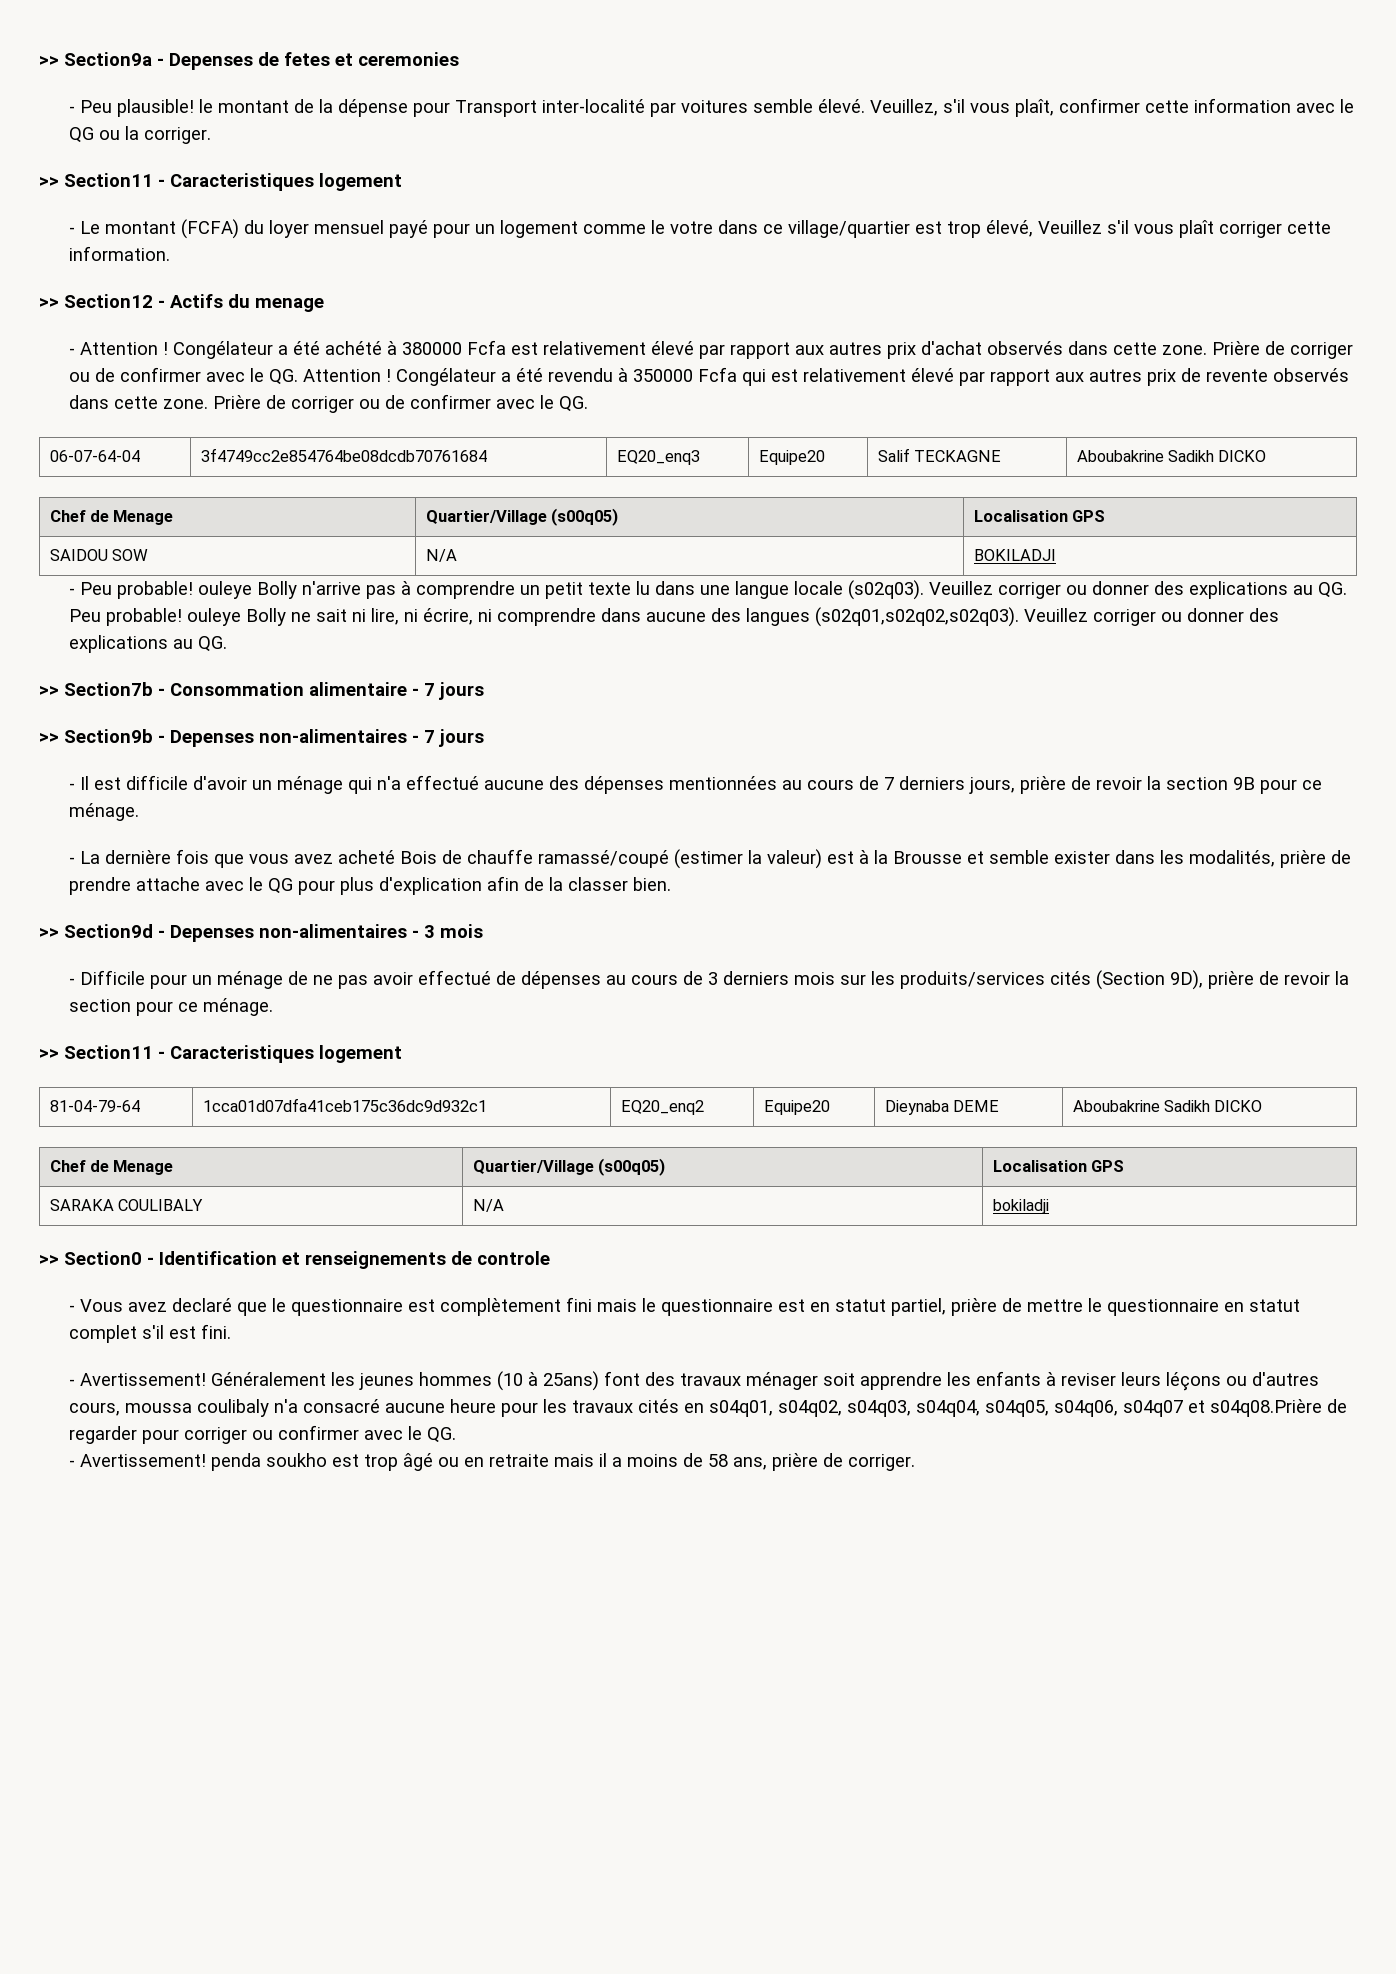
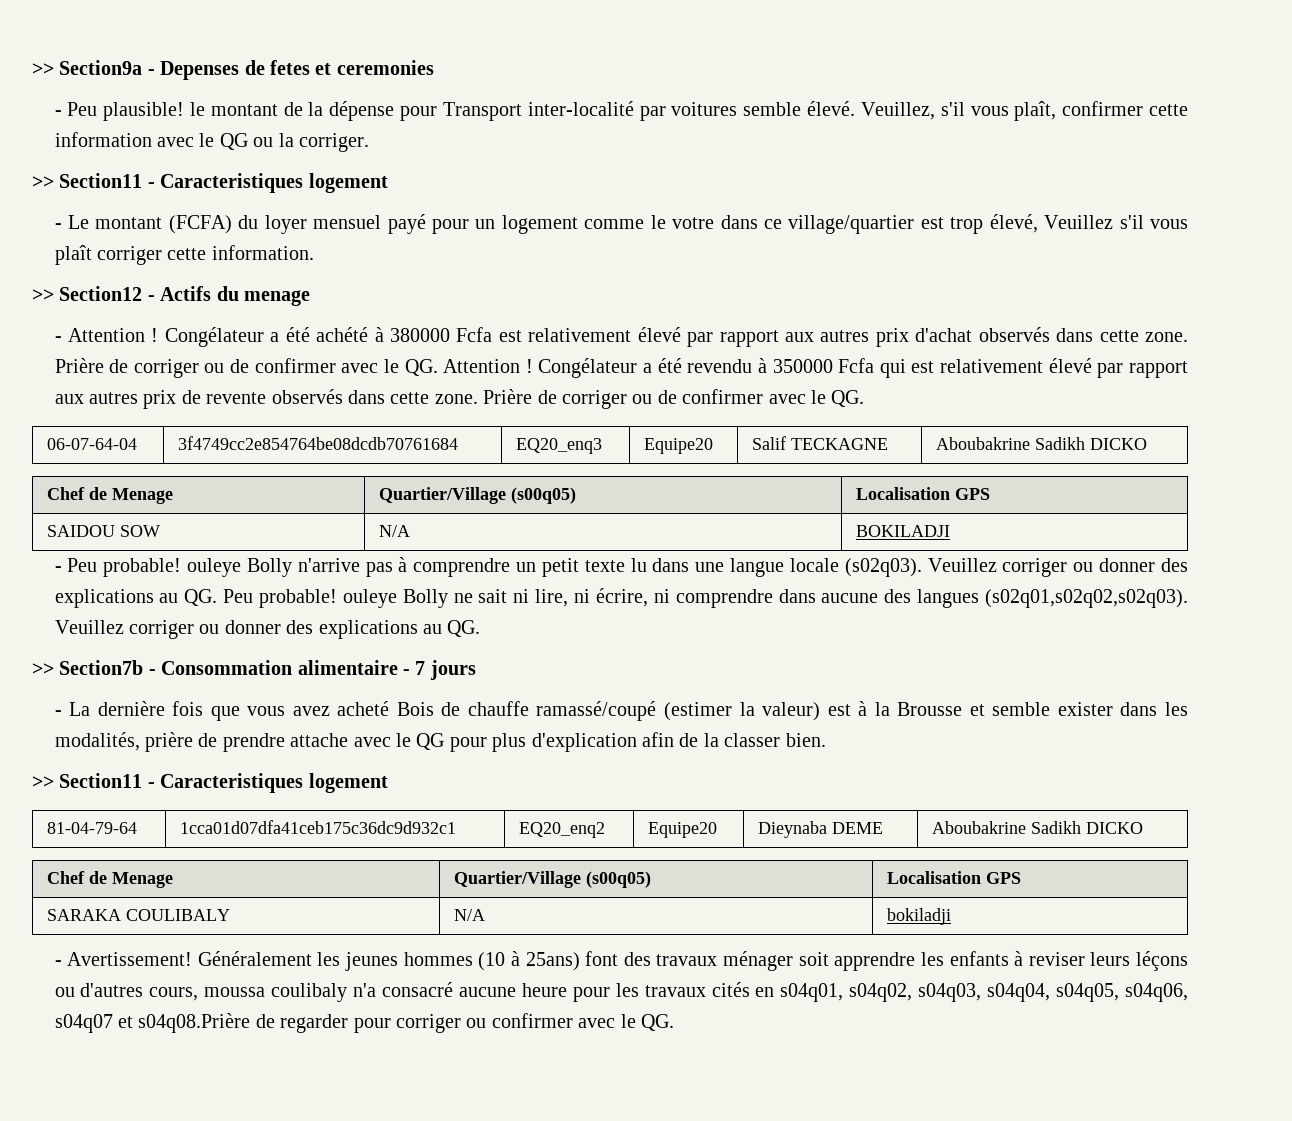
- >> Section9b - Depenses non-alimentaires - 7 jours
- - Il est difficile d'avoir un ménage qui n'a effectué aucune des dépenses mentionnées au cours de 7 derniers jours, prière de revoir la section 9B pour ce ménage.
- >> Section9d - Depenses non-alimentaires - 3 mois
- - Difficile pour un ménage de ne pas avoir effectué de dépenses au cours de 3 derniers mois sur les produits/services cités (Section 9D), prière de revoir la section pour ce ménage.
- >> Section0 - Identification et renseignements de controle
- - Vous avez declaré que le questionnaire est complètement fini mais le questionnaire est en statut partiel, prière de mettre le questionnaire en statut complet s'il est fini.
- - Avertissement! penda soukho est trop âgé ou en retraite mais il a moins de 58 ans, prière de corriger.

